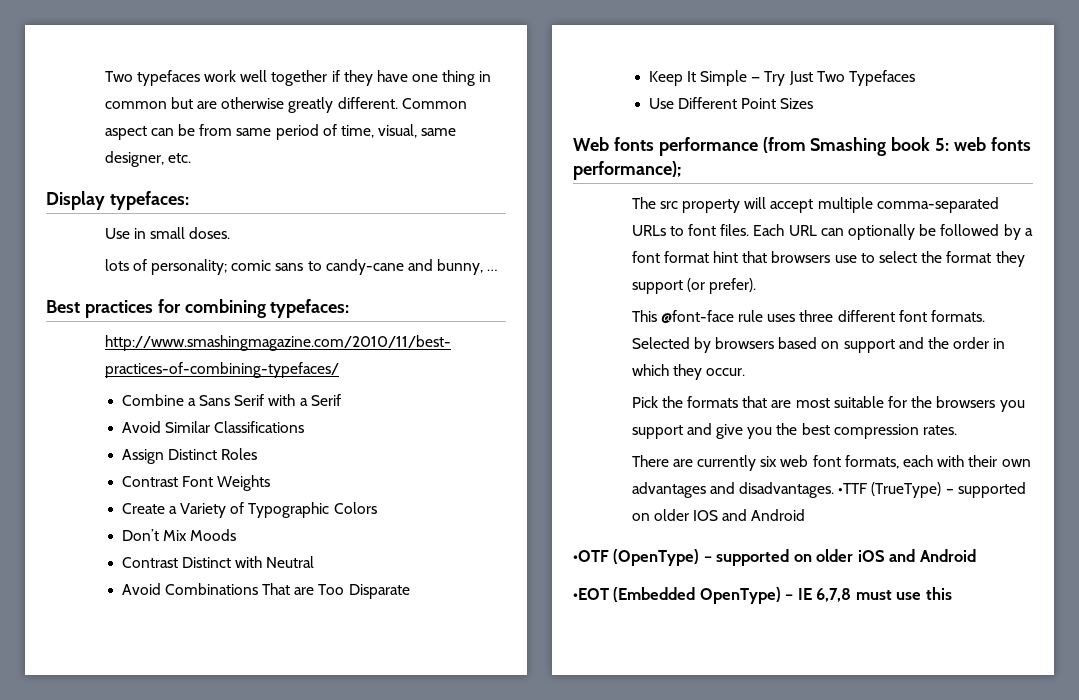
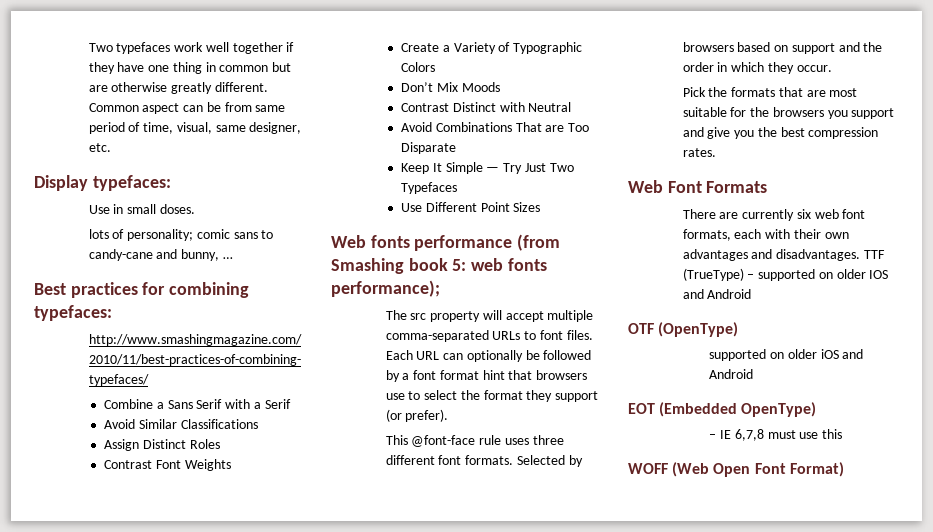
+ Web Font Formats
- •TTF (TrueType) – supported on older IOS and Android
+ TTF (TrueType) – supported on older IOS and Android
- •OTF (OpenType) – supported on older iOS and Android
+ OTF (OpenType)
+ supported on older iOS and Android
- •EOT (Embedded OpenType) – IE 6,7,8 must use this
+ EOT (Embedded OpenType)
+ – IE 6,7,8 must use this
+ WOFF (Web Open Font Format)

